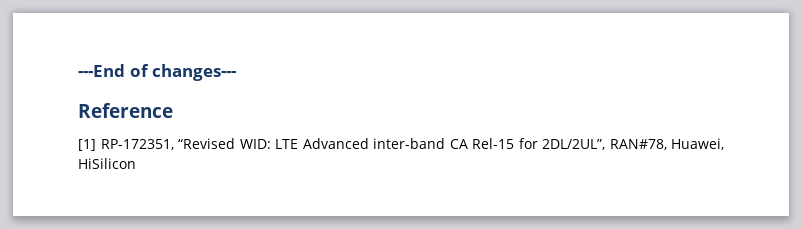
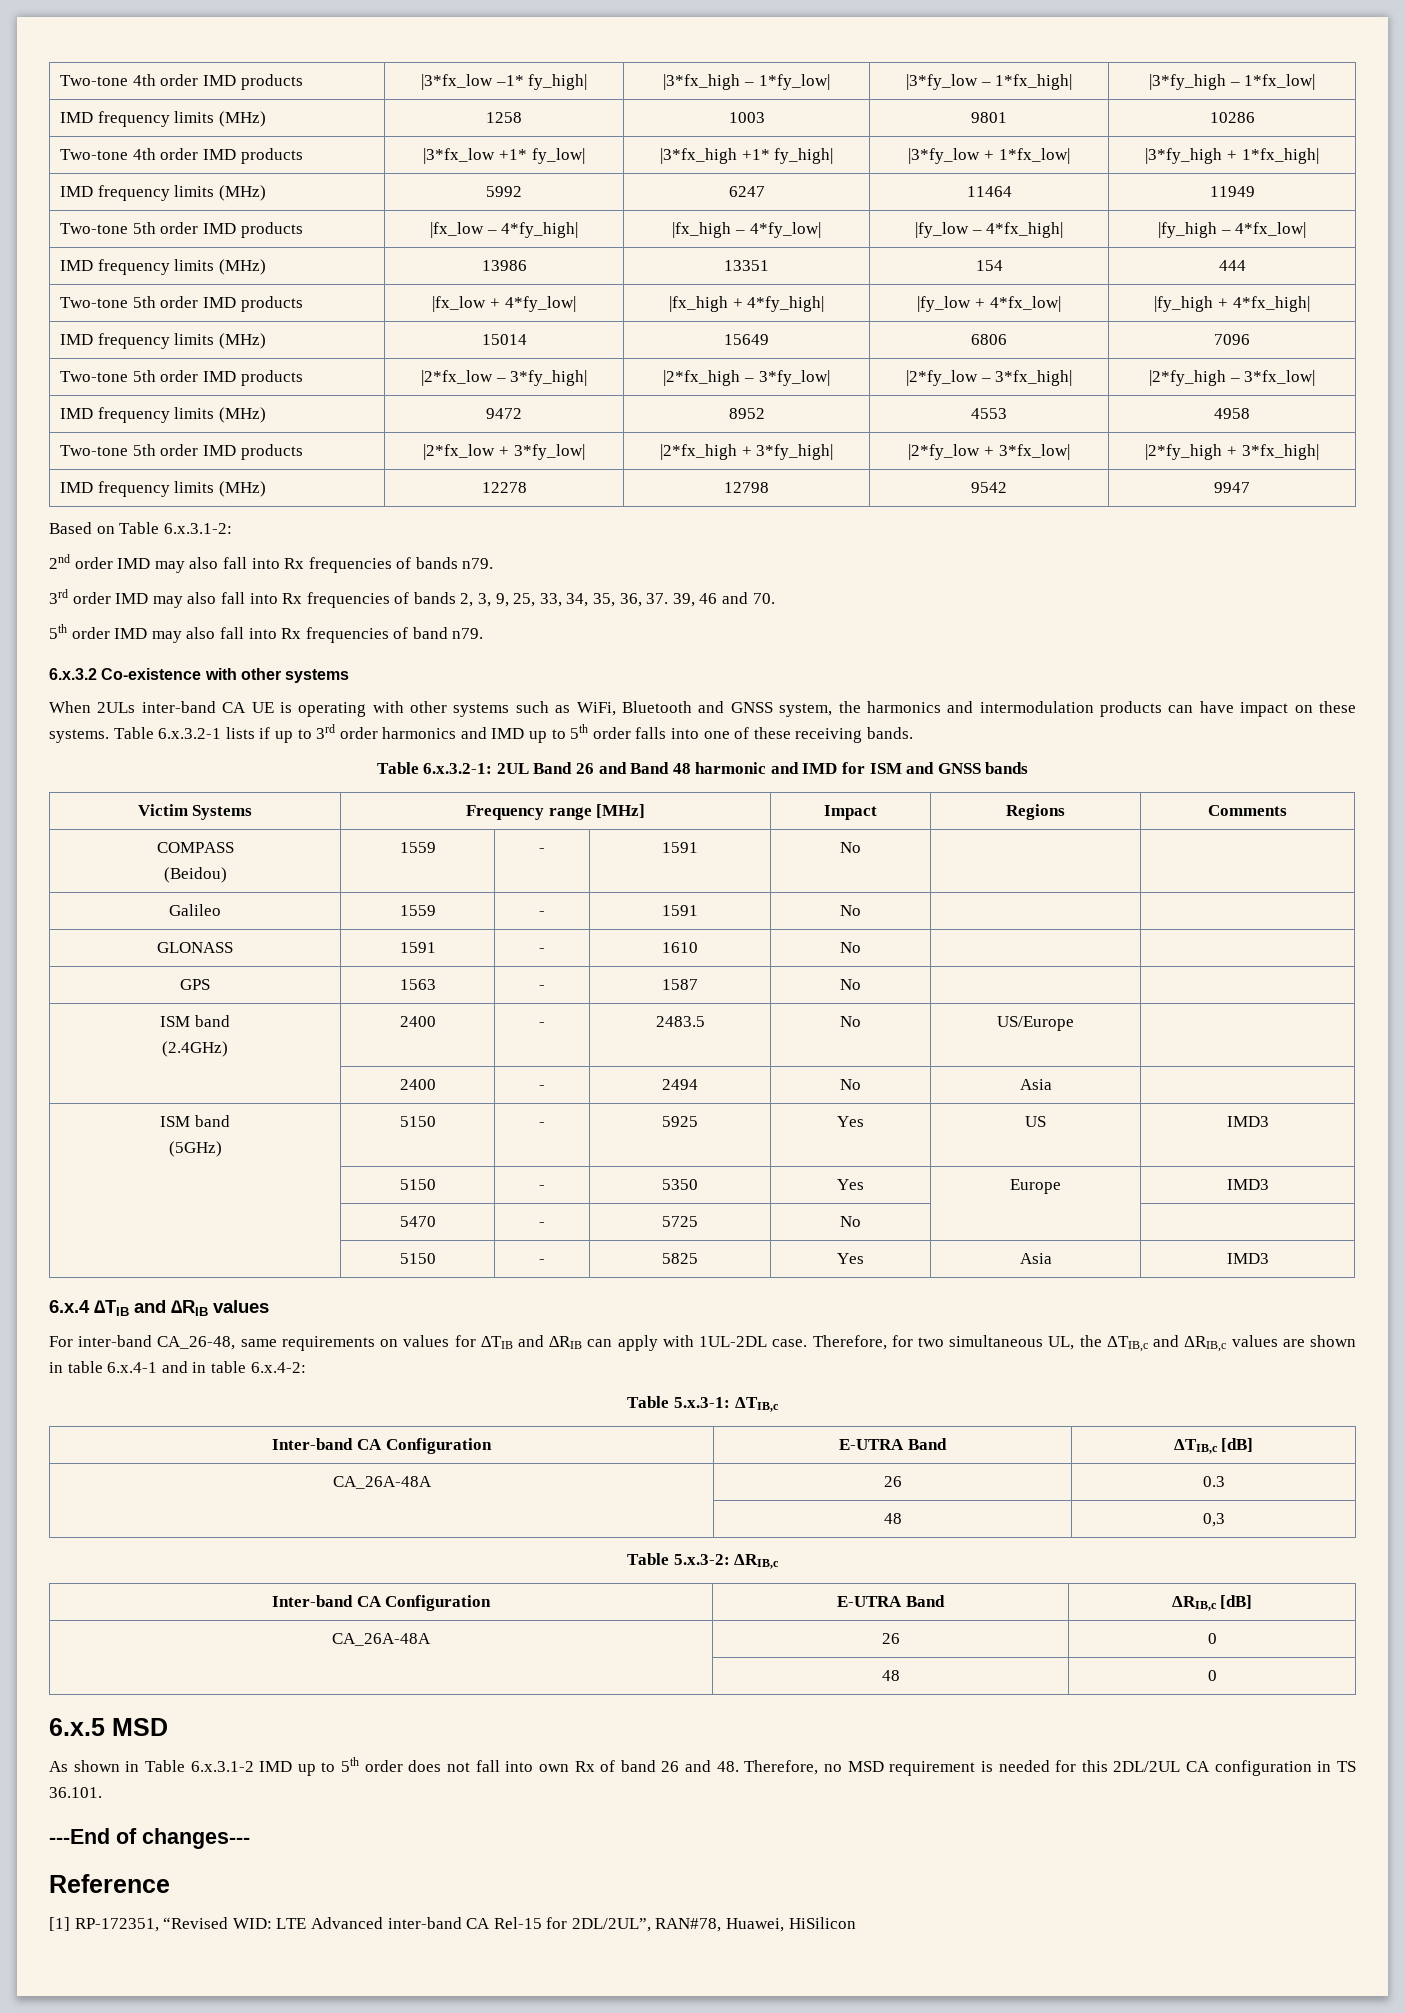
+ Two-tone 4th order IMD products | |3*fx_low –1* fy_high| | |3*fx_high – 1*fy_low| | |3*fy_low – 1*fx_high| | |3*fy_high – 1*fx_low|
+ IMD frequency limits (MHz) | 1258 | 1003 | 9801 | 10286
+ Two-tone 4th order IMD products | |3*fx_low +1* fy_low| | |3*fx_high +1* fy_high| | |3*fy_low + 1*fx_low| | |3*fy_high + 1*fx_high|
+ IMD frequency limits (MHz) | 5992 | 6247 | 11464 | 11949
+ Two-tone 5th order IMD products | |fx_low – 4*fy_high| | |fx_high – 4*fy_low| | |fy_low – 4*fx_high| | |fy_high – 4*fx_low|
+ IMD frequency limits (MHz) | 13986 | 13351 | 154 | 444
+ Two-tone 5th order IMD products | |fx_low + 4*fy_low| | |fx_high + 4*fy_high| | |fy_low + 4*fx_low| | |fy_high + 4*fx_high|
+ IMD frequency limits (MHz) | 15014 | 15649 | 6806 | 7096
+ Two-tone 5th order IMD products | |2*fx_low – 3*fy_high| | |2*fx_high – 3*fy_low| | |2*fy_low – 3*fx_high| | |2*fy_high – 3*fx_low|
+ IMD frequency limits (MHz) | 9472 | 8952 | 4553 | 4958
+ Two-tone 5th order IMD products | |2*fx_low + 3*fy_low| | |2*fx_high + 3*fy_high| | |2*fy_low + 3*fx_low| | |2*fy_high + 3*fx_high|
+ IMD frequency limits (MHz) | 12278 | 12798 | 9542 | 9947
+ Based on Table 6.x.3.1-2:
+ 2nd order IMD may also fall into Rx frequencies of bands n79.
+ 3rd order IMD may also fall into Rx frequencies of bands 2, 3, 9, 25, 33, 34, 35, 36, 37. 39, 46 and 70.
+ 5th order IMD may also fall into Rx frequencies of band n79.
+ 6.x.3.2 Co-existence with other systems
+ When 2ULs inter-band CA UE is operating with other systems such as WiFi, Bluetooth and GNSS system, the harmonics and intermodulation products can have impact on these systems. Table 6.x.3.2-1 lists if up to 3rd order harmonics and IMD up to 5th order falls into one of these receiving bands.
+ Table 6.x.3.2-1: 2UL Band 26 and Band 48 harmonic and IMD for ISM and GNSS bands
+ Victim Systems | Frequency range [MHz] | Impact | Regions | Comments
+ COMPASS
+ (Beidou) | 1559 | - | 1591 | No | |
+ Galileo | 1559 | - | 1591 | No | |
+ GLONASS | 1591 | - | 1610 | No | |
+ GPS | 1563 | - | 1587 | No | |
+ ISM band
+ (2.4GHz) | 2400 | - | 2483.5 | No | US/Europe |
+ | 2400 | - | 2494 | No | Asia |
+ ISM band
+ (5GHz) | 5150 | - | 5925 | Yes | US | IMD3
+ | 5150 | - | 5350 | Yes | Europe | IMD3
+ | 5470 | - | 5725 | No | |
+ | 5150 | - | 5825 | Yes | Asia | IMD3
+ 6.x.4 ∆TIB and ∆RIB values
+ For inter-band CA_26-48, same requirements on values for ∆TIB and ∆RIB can apply with 1UL-2DL case. Therefore, for two simultaneous UL, the ΔTIB,c and ΔRIB,c values are shown in table 6.x.4-1 and in table 6.x.4-2:
+ Table 5.x.3-1: ΔTIB,c
+ Inter-band CA Configuration | E-UTRA Band | ΔTIB,c [dB]
+ CA_26A-48A | 26 | 0.3
+ | 48 | 0,3
+ Table 5.x.3-2: ΔRIB,c
+ Inter-band CA Configuration | E-UTRA Band | ΔRIB,c [dB]
+ CA_26A-48A | 26 | 0
+ | 48 | 0
+ 6.x.5 MSD
+ As shown in Table 6.x.3.1-2 IMD up to 5th order does not fall into own Rx of band 26 and 48. Therefore, no MSD requirement is needed for this 2DL/2UL CA configuration in TS 36.101.

